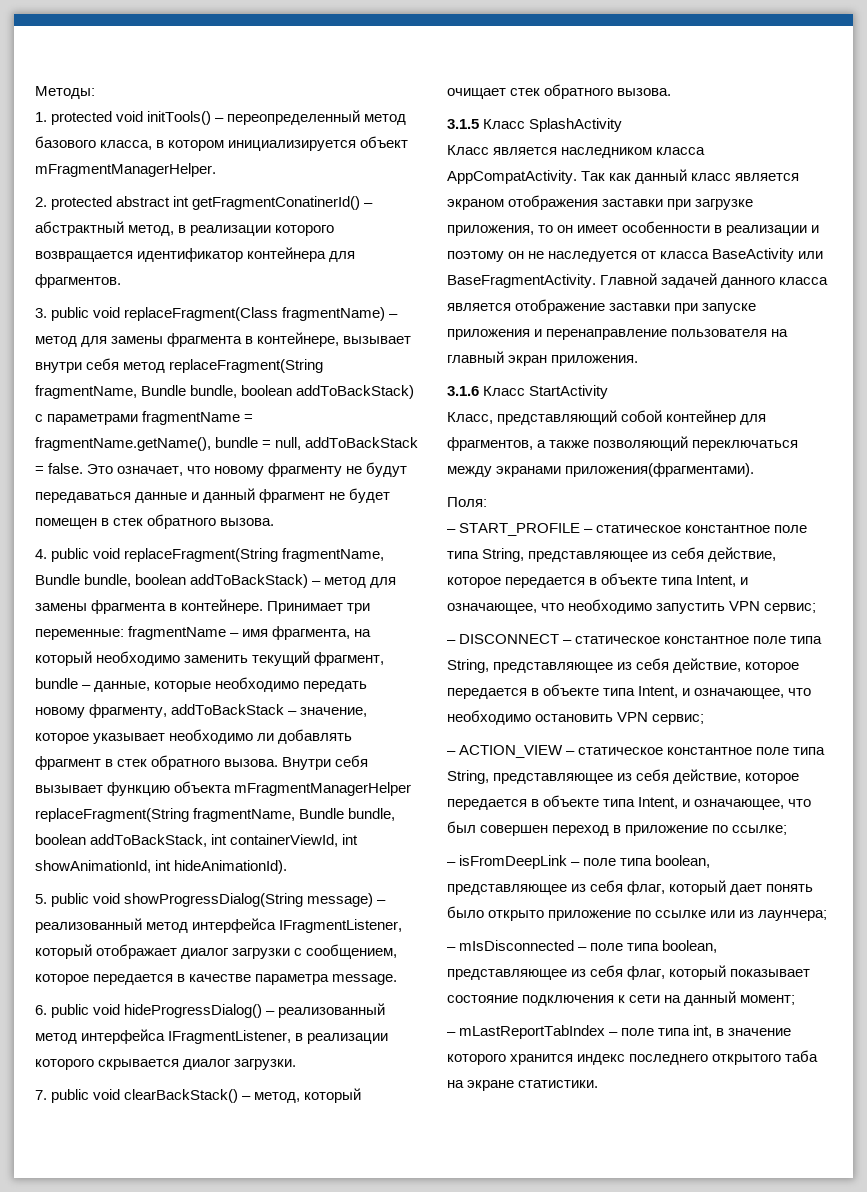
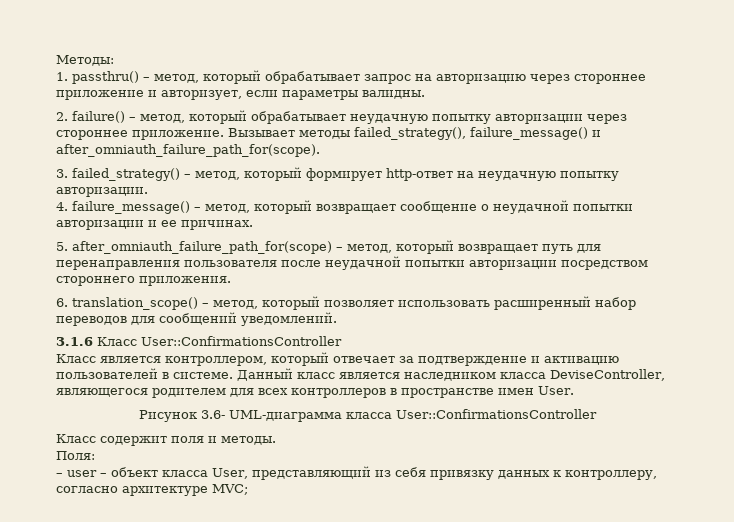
- 1. protected void initTools() – переопределенный метод базового класса, в котором инициализируется объект mFragmentManagerHelper.
- 2. protected abstract int getFragmentConatinerId() – абстрактный метод, в реализации которого возвращается идентификатор контейнера для фрагментов.
- 3. public void replaceFragment(Class fragmentName) – метод для замены фрагмента в контейнере, вызывает внутри себя метод replaceFragment(String fragmentName, Bundle bundle, boolean addToBackStack) с параметрами fragmentName = fragmentName.getName(), bundle = null, addToBackStack = false. Это означает, что новому фрагменту не будут передаваться данные и данный фрагмент не будет помещен в стек обратного вызова.
- 4. public void replaceFragment(String fragmentName, Bundle bundle, boolean addToBackStack) – метод для замены фрагмента в контейнере. Принимает три переменные: fragmentName – имя фрагмента, на который необходимо заменить текущий фрагмент, bundle – данные, которые необходимо передать новому фрагменту, addToBackStack – значение, которое указывает необходимо ли добавлять фрагмент в стек обратного вызова. Внутри себя вызывает функцию объекта mFragmentManagerHelper replaceFragment(String fragmentName, Bundle bundle, boolean addToBackStack, int containerViewId, int showAnimationId, int hideAnimationId).
- 5. public void showProgressDialog(String message) – реализованный метод интерфейса IFragmentListener, который отображает диалог загрузки с сообщением, которое передается в качестве параметра message.
- 6. public void hideProgressDialog() – реализованный метод интерфейса IFragmentListener, в реализации которого скрывается диалог загрузки.
- 7. public void clearBackStack() – метод, который очищает стек обратного вызова.
- 3.1.5 Класс SplashActivity
- Класс является наследником класса AppCompatActivity. Так как данный класс является экраном отображения заставки при загрузке приложения, то он имеет особенности в реализации и поэтому он не наследуется от класса BaseActivity или BaseFragmentActivity. Главной задачей данного класса является отображение заставки при запуске приложения и перенаправление пользователя на главный экран приложения.
- 3.1.6 Класс StartActivity
- Класс, представляющий собой контейнер для фрагментов, а также позволяющий переключаться между экранами приложения(фрагментами).
+ 1. passthru() – метод, который обрабатывает запрос на авторизацию через стороннее приложение и авторизует, если параметры валидны.
+ 2. failure() – метод, который обрабатывает неудачную попытку авторизации через стороннее приложение. Вызывает методы failed_strategy(), failure_message() и after_omniauth_failure_path_for(scope).
+ 3. failed_strategy() – метод, который формирует http-ответ на неудачную попытку авторизации.
+ 4. failure_message() – метод, который возвращает сообщение о неудачной попытки авторизации и ее причинах.
+ 5. after_omniauth_failure_path_for(scope) – метод, который возвращает путь для перенаправления пользователя после неудачной попытки авторизации посредством стороннего приложения.
+ 6. translation_scope() – метод, который позволяет использовать расширенный набор переводов для сообщений уведомлений.
+ 3.1.6 Класс User::ConfirmationsController
+ Класс является контроллером, который отвечает за подтверждение и активацию пользователей в системе. Данный класс является наследником класса DeviseController, являющегося родителем для всех контроллеров в пространстве имен User.
+ Рисунок 3.6- UML-диаграмма класса User::ConfirmationsController
+ Класс содержит поля и методы.
  Поля:
- – START_PROFILE – статическое константное поле типа String, представляющее из себя действие, которое передается в объекте типа Intent, и означающее, что необходимо запустить VPN сервис;
- – DISCONNECT – статическое константное поле типа String, представляющее из себя действие, которое передается в объекте типа Intent, и означающее, что необходимо остановить VPN сервис;
- – ACTION_VIEW – статическое константное поле типа String, представляющее из себя действие, которое передается в объекте типа Intent, и означающее, что был совершен переход в приложение по ссылке;
- – isFromDeepLink – поле типа boolean, представляющее из себя флаг, который дает понять было открыто приложение по ссылке или из лаунчера;
- – mIsDisconnected – поле типа boolean, представляющее из себя флаг, который показывает состояние подключения к сети на данный момент;
- – mLastReportTabIndex – поле типа int, в значение которого хранится индекс последнего открытого таба на экране статистики.
+ – user – объект класса User, представляющий из себя привязку данных к контроллеру, согласно архитектуре MVC;

